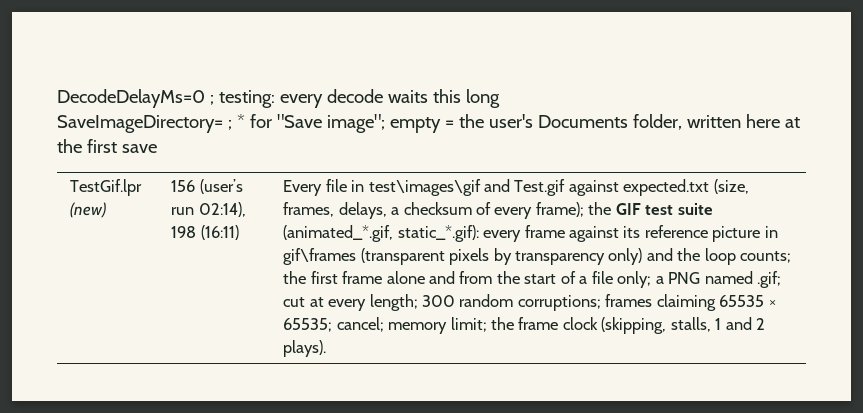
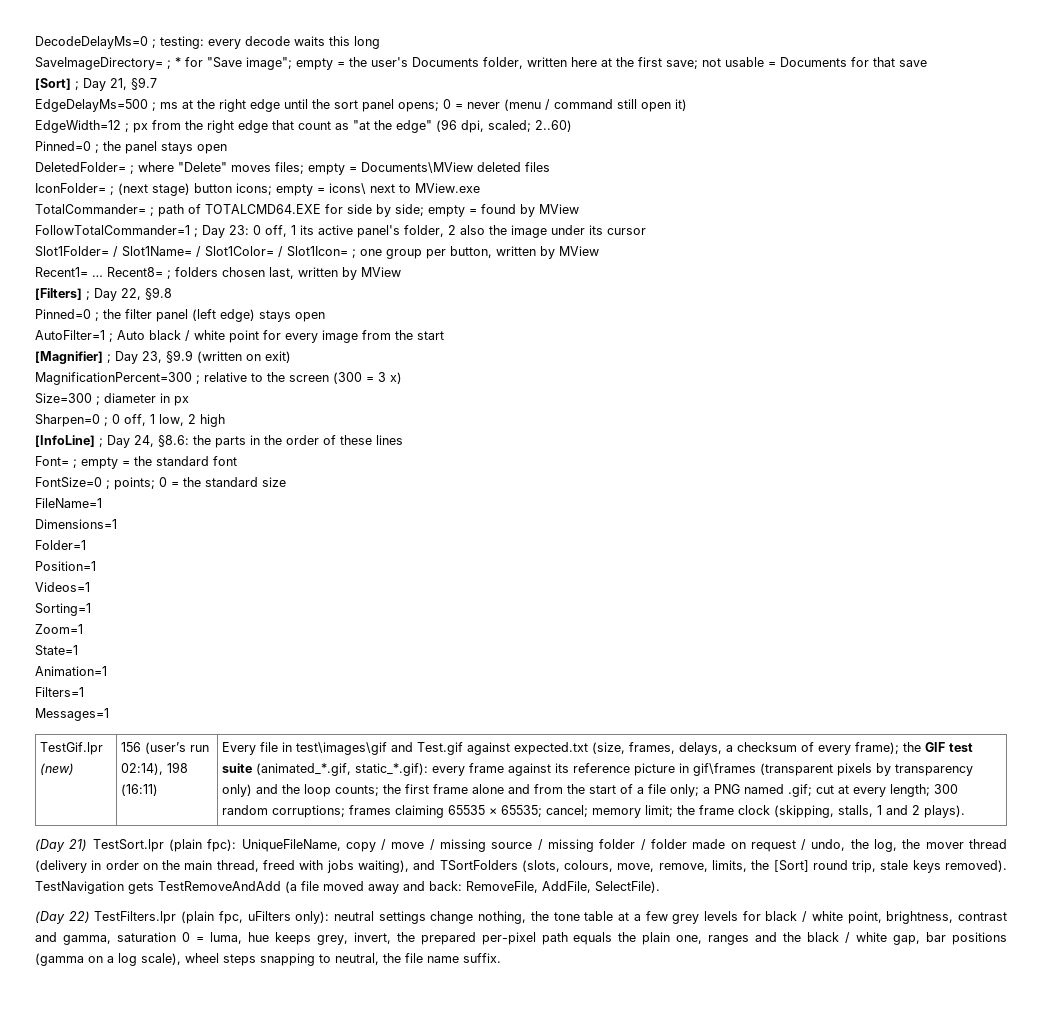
- SaveImageDirectory= ; * for "Save image"; empty = the user's Documents folder, written here at the first save
+ SaveImageDirectory= ; * for "Save image"; empty = the user's Documents folder, written here at the first save; not usable = Documents for that save
+ [Sort] ; Day 21, §9.7
+ EdgeDelayMs=500 ; ms at the right edge until the sort panel opens; 0 = never (menu / command still open it)
+ EdgeWidth=12 ; px from the right edge that count as "at the edge" (96 dpi, scaled; 2..60)
+ Pinned=0 ; the panel stays open
+ DeletedFolder= ; where "Delete" moves files; empty = Documents\MView deleted files
+ IconFolder= ; (next stage) button icons; empty = icons\ next to MView.exe
+ TotalCommander= ; path of TOTALCMD64.EXE for side by side; empty = found by MView
+ FollowTotalCommander=1 ; Day 23: 0 off, 1 its active panel's folder, 2 also the image under its cursor
+ Slot1Folder= / Slot1Name= / Slot1Color= / Slot1Icon= ; one group per button, written by MView
+ Recent1= … Recent8= ; folders chosen last, written by MView
+ [Filters] ; Day 22, §9.8
+ Pinned=0 ; the filter panel (left edge) stays open
+ AutoFilter=1 ; Auto black / white point for every image from the start
+ [Magnifier] ; Day 23, §9.9 (written on exit)
+ MagnificationPercent=300 ; relative to the screen (300 = 3 x)
+ Size=300 ; diameter in px
+ Sharpen=0 ; 0 off, 1 low, 2 high
+ [InfoLine] ; Day 24, §8.6: the parts in the order of these lines
+ Font= ; empty = the standard font
+ FontSize=0 ; points; 0 = the standard size
+ FileName=1
+ Dimensions=1
+ Folder=1
+ Position=1
+ Videos=1
+ Sorting=1
+ Zoom=1
+ State=1
+ Animation=1
+ Filters=1
+ Messages=1
+ (Day 21) TestSort.lpr (plain fpc): UniqueFileName, copy / move / missing source / missing folder / folder made on request / undo, the log, the mover thread (delivery in order on the main thread, freed with jobs waiting), and TSortFolders (slots, colours, move, remove, limits, the [Sort] round trip, stale keys removed). TestNavigation gets TestRemoveAndAdd (a file moved away and back: RemoveFile, AddFile, SelectFile).
+ (Day 22) TestFilters.lpr (plain fpc, uFilters only): neutral settings change nothing, the tone table at a few grey levels for black / white point, brightness, contrast and gamma, saturation 0 = luma, hue keeps grey, invert, the prepared per-pixel path equals the plain one, ranges and the black / white gap, bar positions (gamma on a log scale), wheel steps snapping to neutral, the file name suffix.

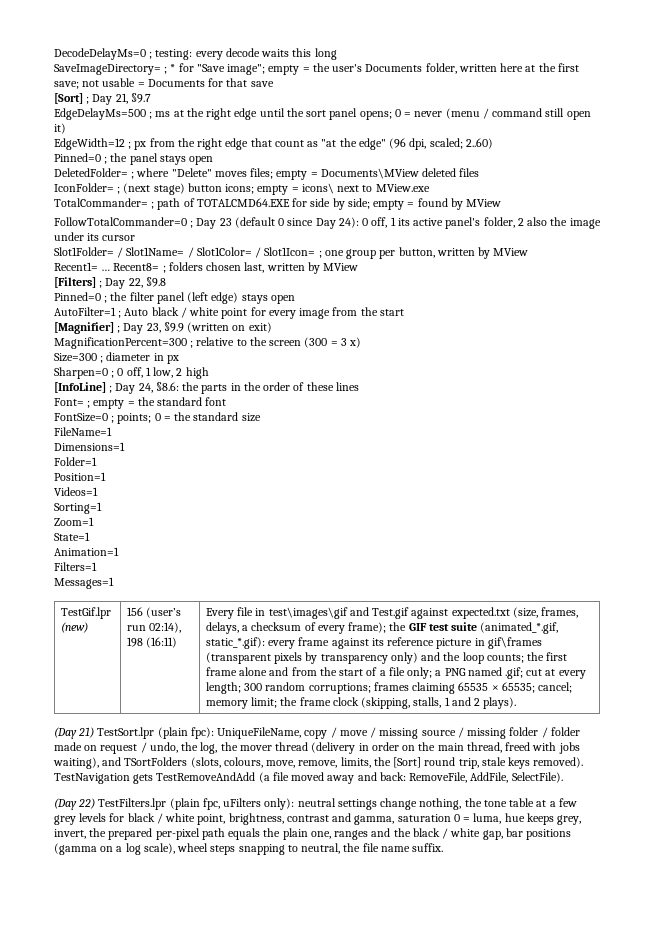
- FollowTotalCommander=1 ; Day 23: 0 off, 1 its active panel's folder, 2 also the image under its cursor
+ FollowTotalCommander=0 ; Day 23 (default 0 since Day 24): 0 off, 1 its active panel's folder, 2 also the image under its cursor

